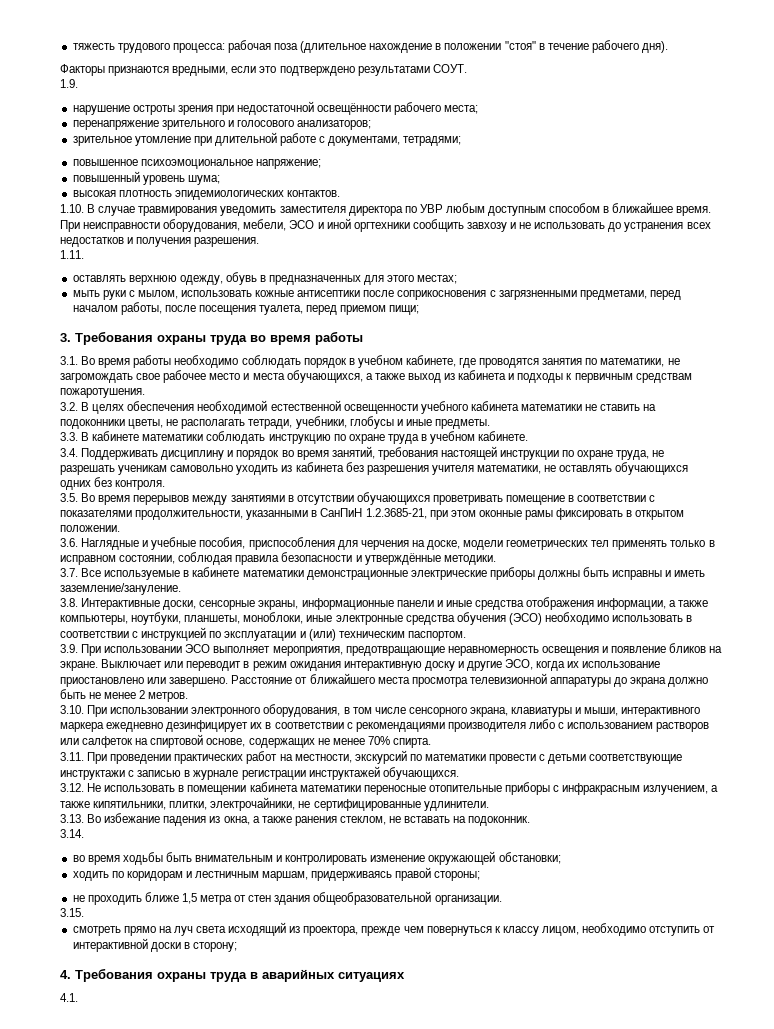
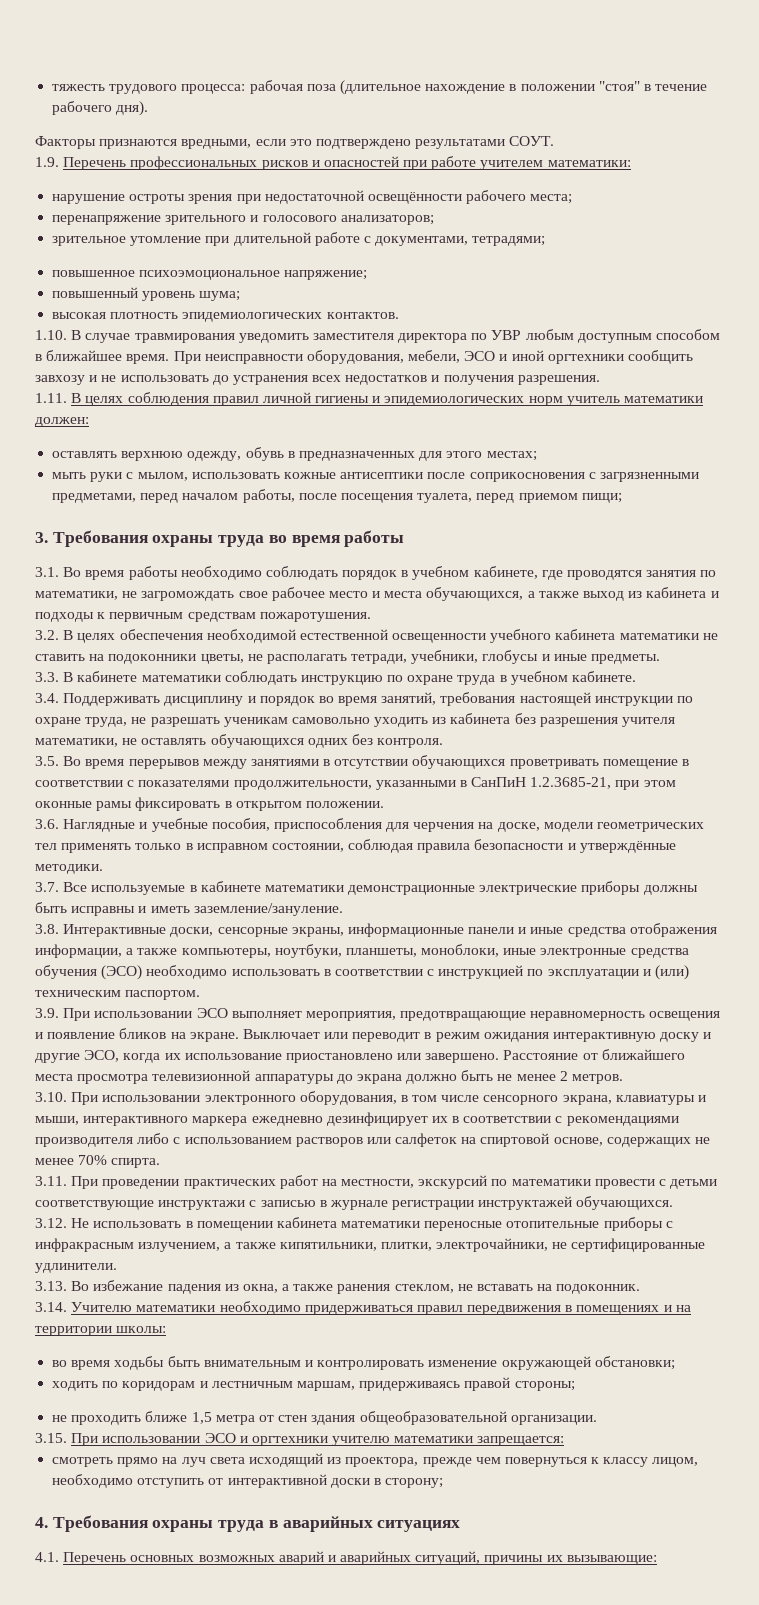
- 1.9.
+ 1.9. Перечень профессиональных рисков и опасностей при работе учителем математики:
- 1.11.
+ 1.11. В целях соблюдения правил личной гигиены и эпидемиологических норм учитель математики должен:
- 3.14.
+ 3.14. Учителю математики необходимо придерживаться правил передвижения в помещениях и на территории школы:
- 3.15.
+ 3.15. При использовании ЭСО и оргтехники учителю математики запрещается:
- 4.1.
+ 4.1. Перечень основных возможных аварий и аварийных ситуаций, причины их вызывающие:

